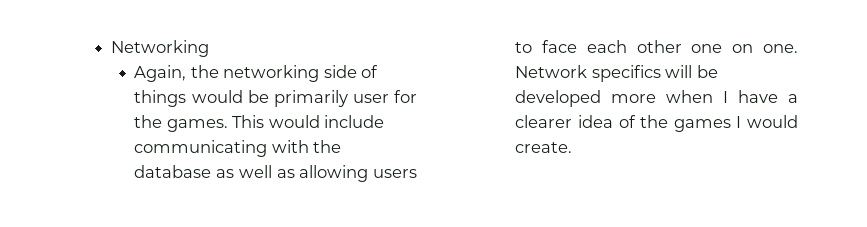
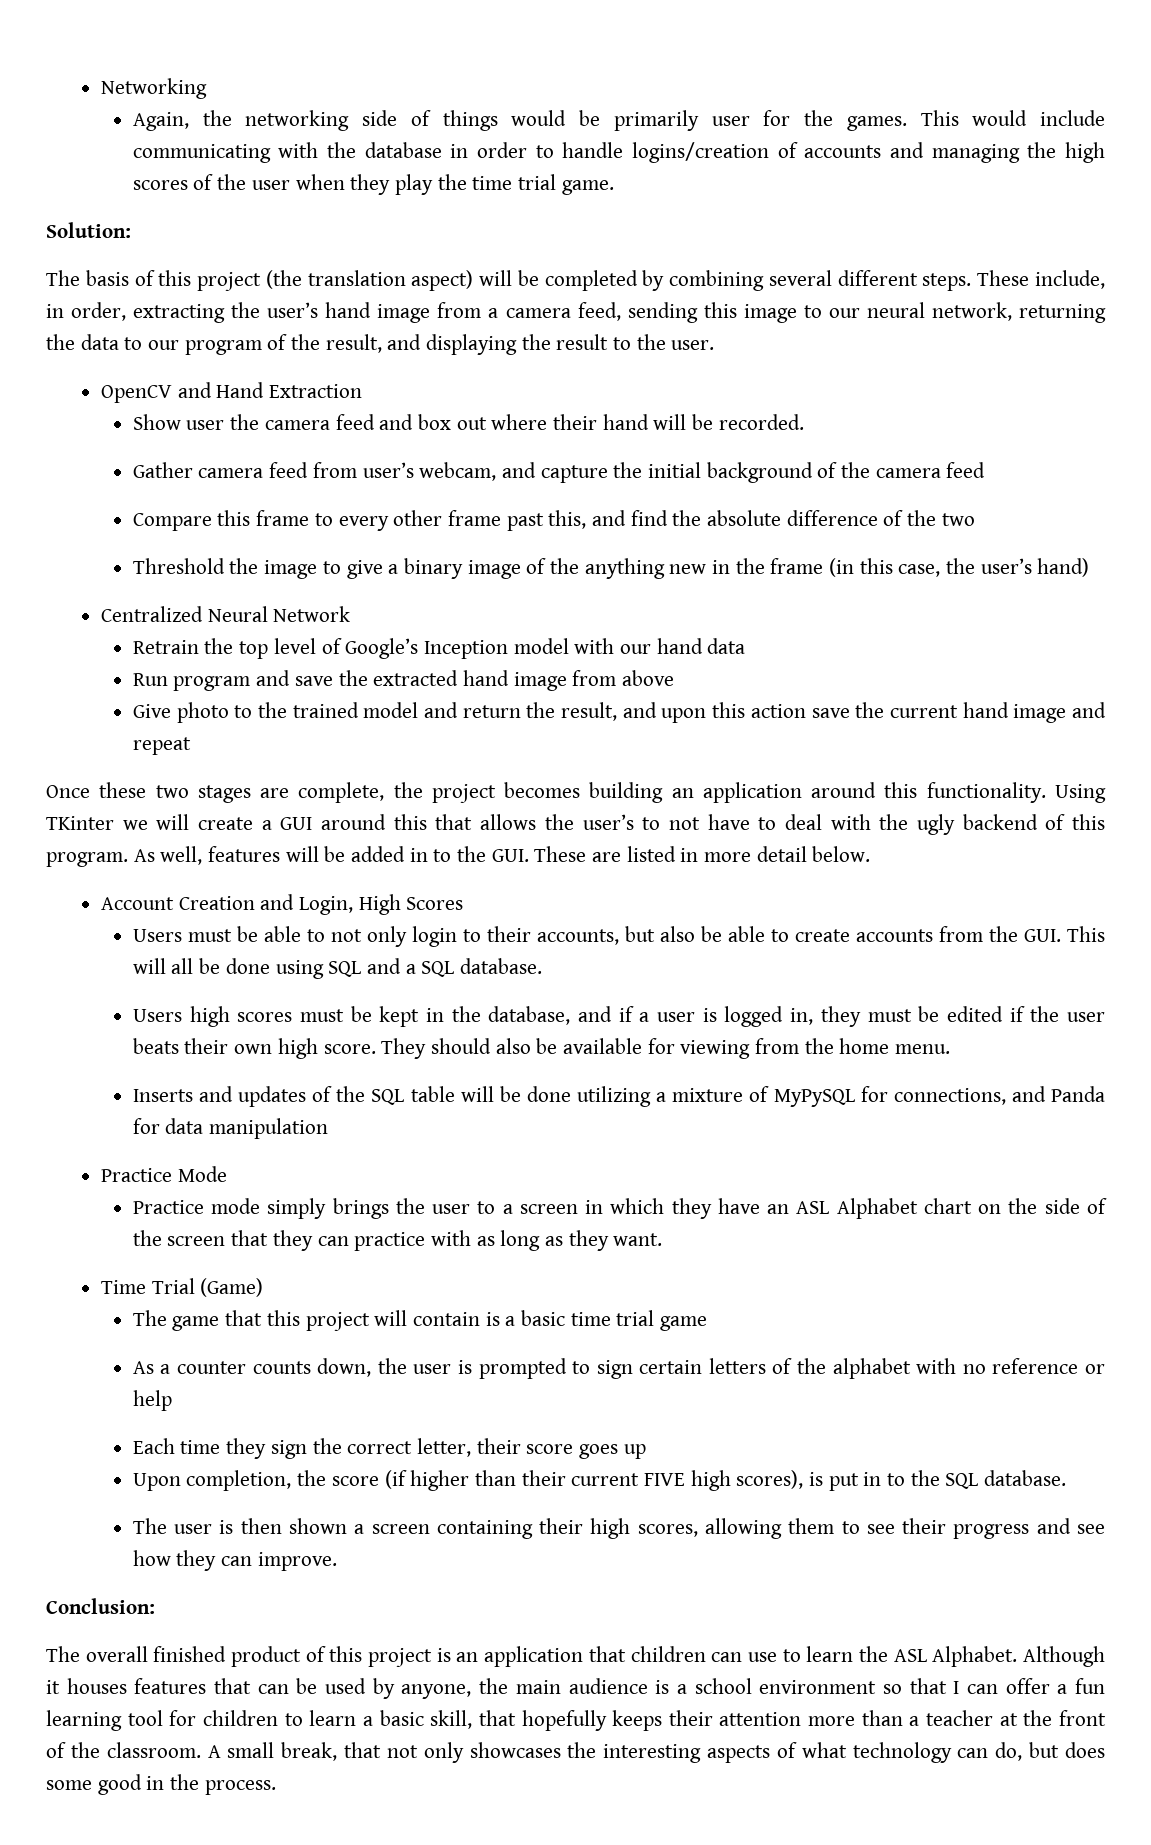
- This would include communicating with the database as well as allowing users to face each other one on one. Network specifics will be developed more when I have a clearer idea of the games I would create.
+ This would include communicating with the database in order to handle logins/creation of accounts and managing the high scores of the user when they play the time trial game.
+ Solution:
+ The basis of this project (the translation aspect) will be completed by combining several different steps. These include, in order, extracting the user’s hand image from a camera feed, sending this image to our neural network, returning the data to our program of the result, and displaying the result to the user.
+ OpenCV and Hand Extraction
+ Show user the camera feed and box out where their hand will be recorded.
+ Gather camera feed from user’s webcam, and capture the initial background of the camera feed
+ Compare this frame to every other frame past this, and find the absolute difference of the two
+ Threshold the image to give a binary image of the anything new in the frame (in this case, the user’s hand)
+ Centralized Neural Network
+ Retrain the top level of Google’s Inception model with our hand data
+ Run program and save the extracted hand image from above
+ Give photo to the trained model and return the result, and upon this action save the current hand image and repeat
+ Once these two stages are complete, the project becomes building an application around this functionality. Using TKinter we will create a GUI around this that allows the user’s to not have to deal with the ugly backend of this program. As well, features will be added in to the GUI. These are listed in more detail below.
+ Account Creation and Login, High Scores
+ Users must be able to not only login to their accounts, but also be able to create accounts from the GUI. This will all be done using SQL and a SQL database.
+ Users high scores must be kept in the database, and if a user is logged in, they must be edited if the user beats their own high score. They should also be available for viewing from the home menu.
+ Inserts and updates of the SQL table will be done utilizing a mixture of MyPySQL for connections, and Panda for data manipulation
+ Practice Mode
+ Practice mode simply brings the user to a screen in which they have an ASL Alphabet chart on the side of the screen that they can practice with as long as they want.
+ Time Trial (Game)
+ The game that this project will contain is a basic time trial game
+ As a counter counts down, the user is prompted to sign certain letters of the alphabet with no reference or help
+ Each time they sign the correct letter, their score goes up
+ Upon completion, the score (if higher than their current FIVE high scores), is put in to the SQL database.
+ The user is then shown a screen containing their high scores, allowing them to see their progress and see how they can improve.
+ Conclusion:
+ The overall finished product of this project is an application that children can use to learn the ASL Alphabet. Although it houses features that can be used by anyone, the main audience is a school environment so that I can offer a fun learning tool for children to learn a basic skill, that hopefully keeps their attention more than a teacher at the front of the classroom. A small break, that not only showcases the interesting aspects of what technology can do, but does some good in the process.

